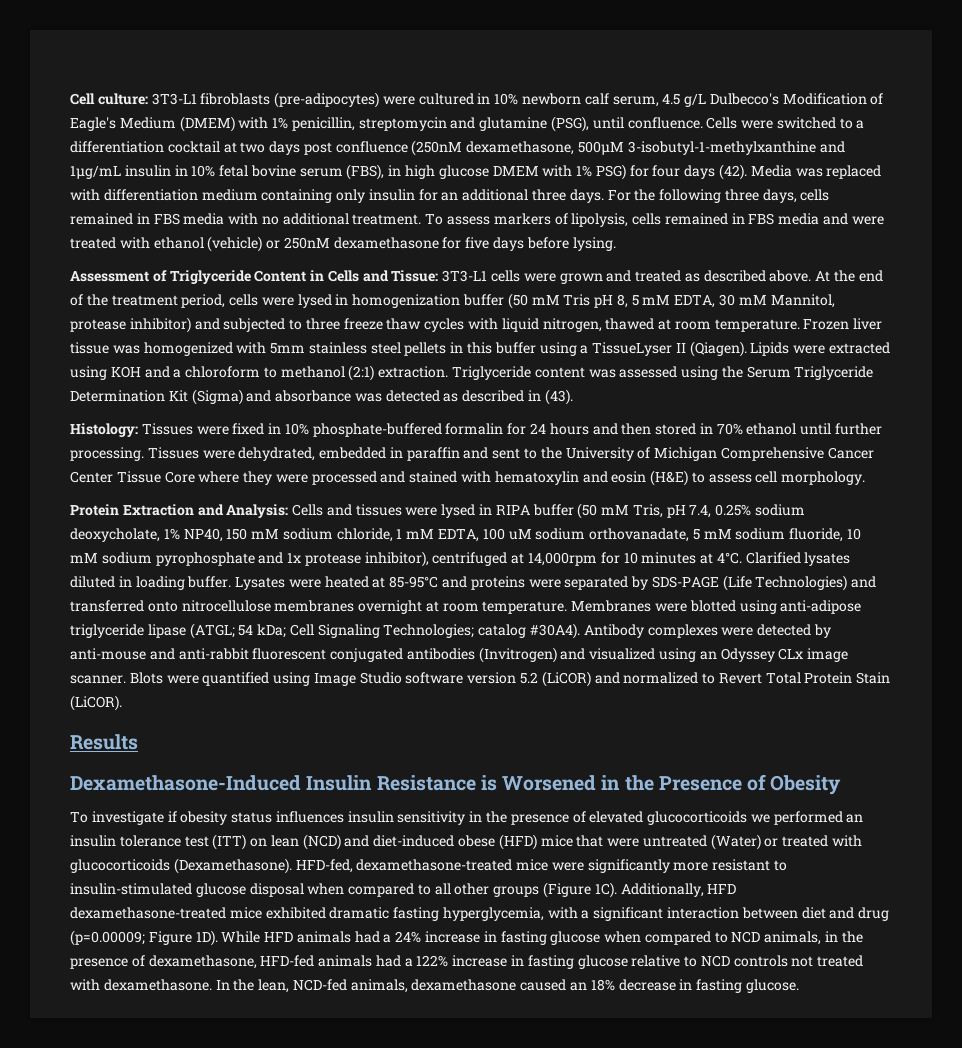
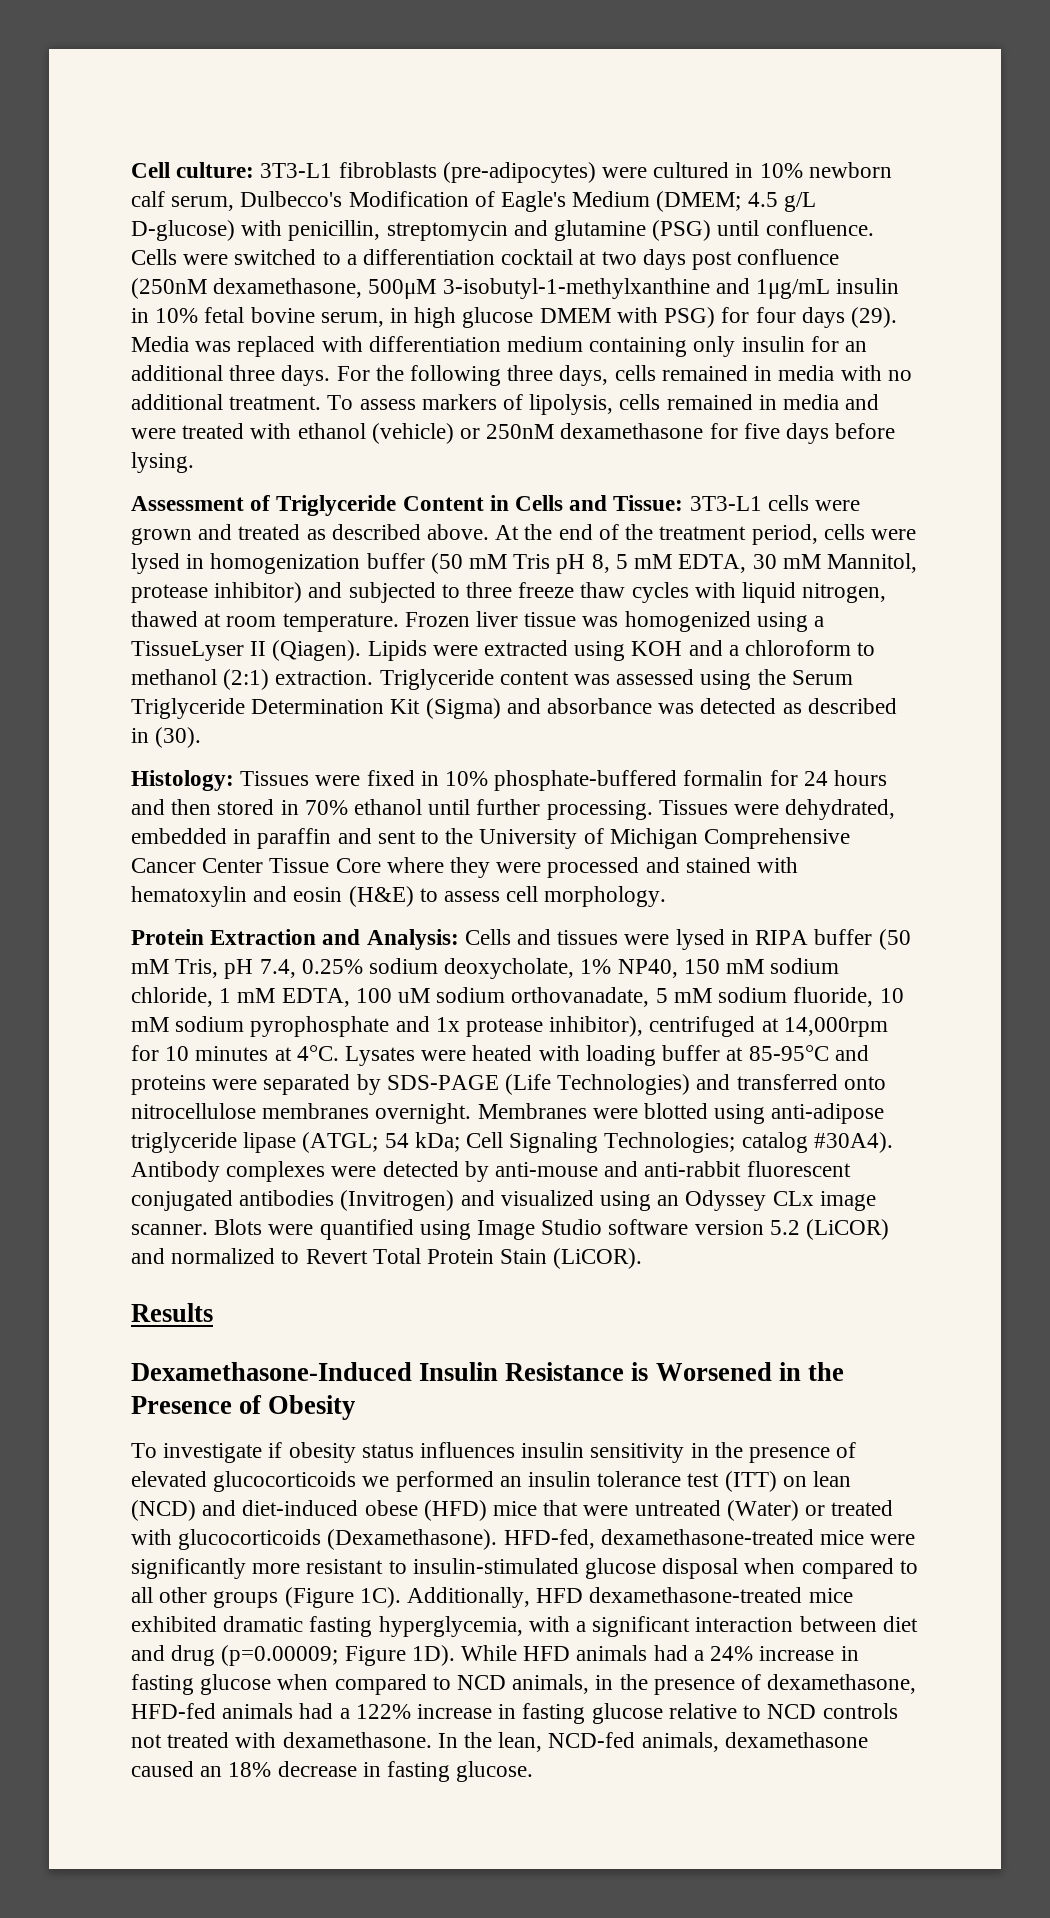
- Cell culture: 3T3-L1 fibroblasts (pre-adipocytes) were cultured in 10% newborn calf serum, 4.5 g/L Dulbecco's Modification of Eagle's Medium (DMEM) with 1% penicillin, streptomycin and glutamine (PSG), until confluence.
+ Cell culture: 3T3-L1 fibroblasts (pre-adipocytes) were cultured in 10% newborn calf serum, Dulbecco's Modification of Eagle's Medium (DMEM; 4.5 g/L D-glucose) with penicillin, streptomycin and glutamine (PSG) until confluence.
- Cells were switched to a differentiation cocktail at two days post confluence (250nM dexamethasone, 500μM 3-isobutyl-1-methylxanthine and 1μg/mL insulin in 10% fetal bovine serum (FBS), in high glucose DMEM with 1% PSG) for four days (42).
+ Cells were switched to a differentiation cocktail at two days post confluence (250nM dexamethasone, 500μM 3-isobutyl-1-methylxanthine and 1μg/mL insulin in 10% fetal bovine serum, in high glucose DMEM with PSG) for four days (29).
- For the following three days, cells remained in FBS media with no additional treatment.
+ For the following three days, cells remained in media with no additional treatment.
- To assess markers of lipolysis, cells remained in FBS media and were treated with ethanol (vehicle) or 250nM dexamethasone for five days before lysing.
+ To assess markers of lipolysis, cells remained in media and were treated with ethanol (vehicle) or 250nM dexamethasone for five days before lysing.
- Frozen liver tissue was homogenized with 5mm stainless steel pellets in this buffer using a TissueLyser II (Qiagen).
+ Frozen liver tissue was homogenized using a TissueLyser II (Qiagen).
- Triglyceride content was assessed using the Serum Triglyceride Determination Kit (Sigma) and absorbance was detected as described in (43).
+ Triglyceride content was assessed using the Serum Triglyceride Determination Kit (Sigma) and absorbance was detected as described in (30).
- Clarified lysates diluted in loading buffer. Lysates were heated at 85-95°C and proteins were separated by SDS-PAGE (Life Technologies) and transferred onto nitrocellulose membranes overnight at room temperature.
+ Lysates were heated with loading buffer at 85-95°C and proteins were separated by SDS-PAGE (Life Technologies) and transferred onto nitrocellulose membranes overnight.

